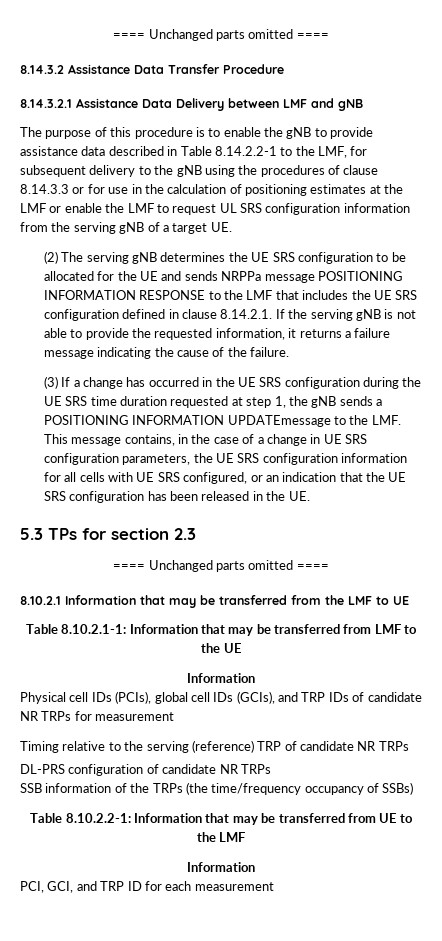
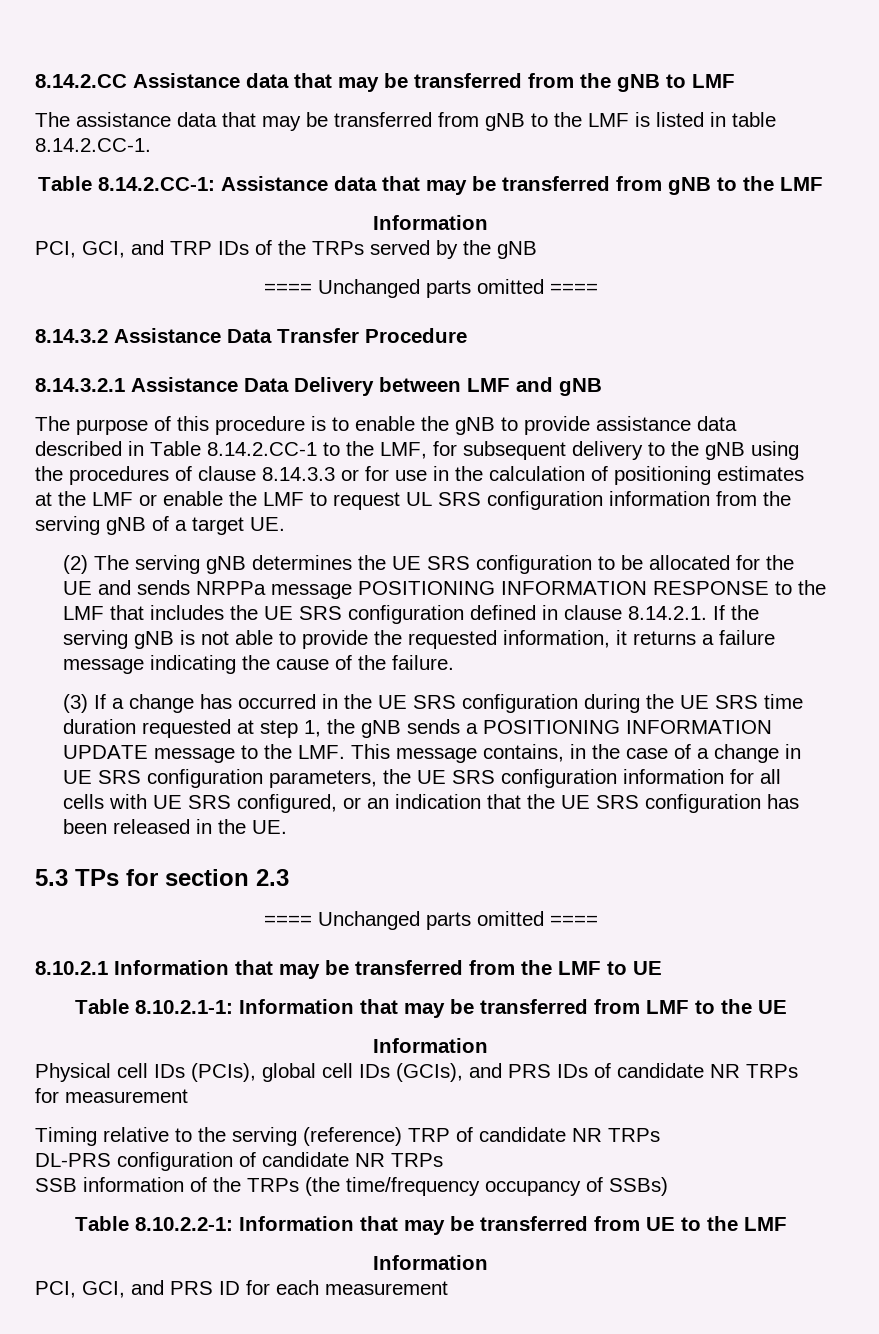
+ 8.14.2.CC Assistance data that may be transferred from the gNB to LMF
+ The assistance data that may be transferred from gNB to the LMF is listed in table 8.14.2.CC-1.
+ Table 8.14.2.CC-1: Assistance data that may be transferred from gNB to the LMF
+ Information
+ PCI, GCI, and TRP IDs of the TRPs served by the gNB
- The purpose of this procedure is to enable the gNB to provide assistance data described in Table 8.14.2.2-1 to the LMF, for subsequent delivery to the gNB using the procedures of clause 8.14.3.3 or for use in the calculation of positioning estimates at the LMF or enable the LMF to request UL SRS configuration information from the serving gNB of a target UE.
+ The purpose of this procedure is to enable the gNB to provide assistance data described in Table 8.14.2.CC-1 to the LMF, for subsequent delivery to the gNB using the procedures of clause 8.14.3.3 or for use in the calculation of positioning estimates at the LMF or enable the LMF to request UL SRS configuration information from the serving gNB of a target UE.
- (3) If a change has occurred in the UE SRS configuration during the UE SRS time duration requested at step 1, the gNB sends a POSITIONING INFORMATION UPDATEmessage to the LMF. This message contains, in the case of a change in UE SRS configuration parameters, the UE SRS configuration information for all cells with UE SRS configured, or an indication that the UE SRS configuration has been released in the UE.
+ (3) If a change has occurred in the UE SRS configuration during the UE SRS time duration requested at step 1, the gNB sends a POSITIONING INFORMATION UPDATE message to the LMF. This message contains, in the case of a change in UE SRS configuration parameters, the UE SRS configuration information for all cells with UE SRS configured, or an indication that the UE SRS configuration has been released in the UE.
- Physical cell IDs (PCIs), global cell IDs (GCIs), and TRP IDs of candidate NR TRPs for measurement
+ Physical cell IDs (PCIs), global cell IDs (GCIs), and PRS IDs of candidate NR TRPs for measurement
- PCI, GCI, and TRP ID for each measurement
+ PCI, GCI, and PRS ID for each measurement

